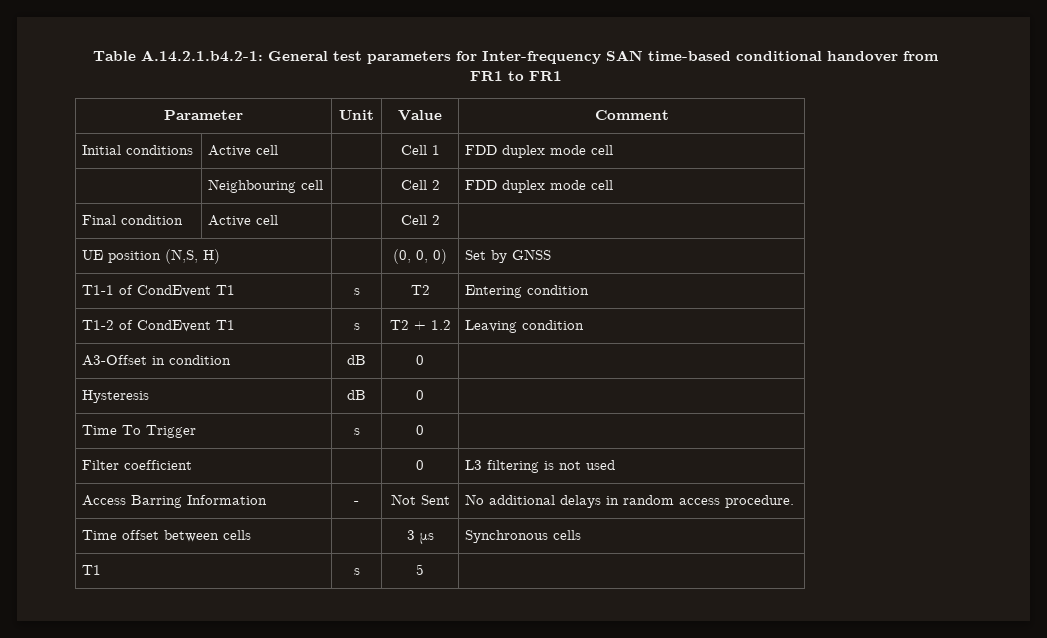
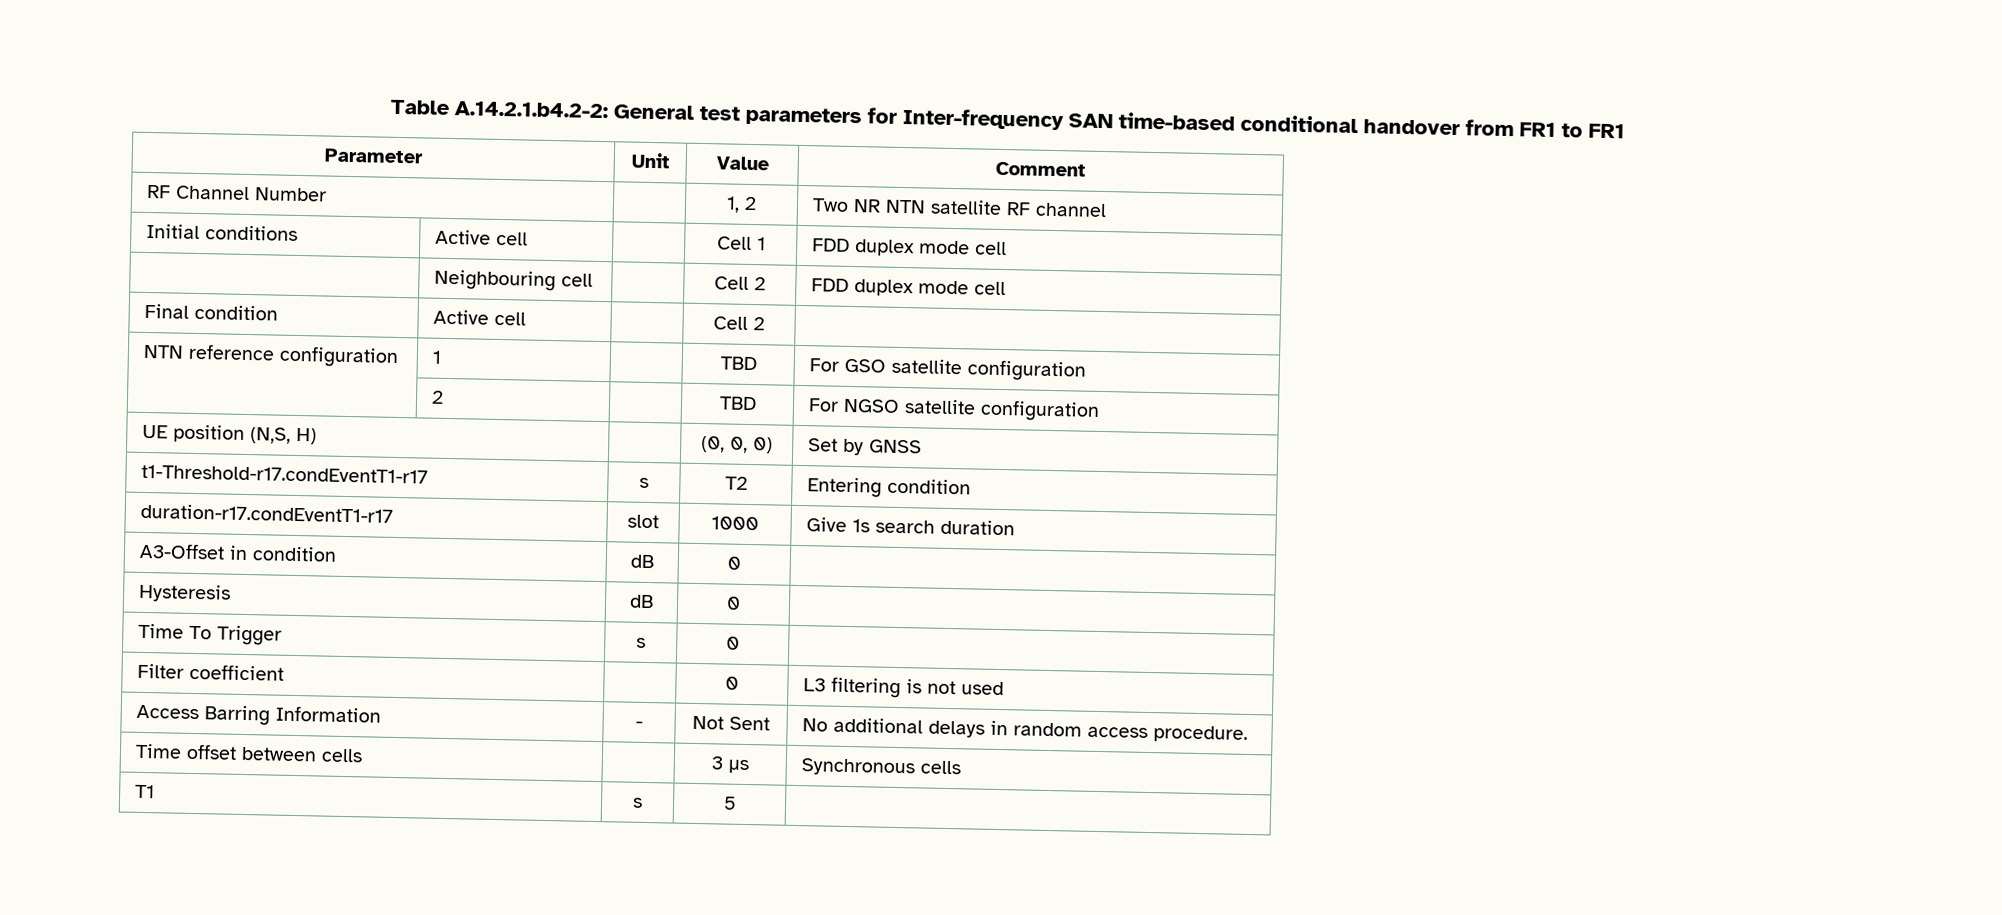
- Table A.14.2.1.b4.2-1: General test parameters for Inter-frequency SAN time-based conditional handover from FR1 to FR1
+ Table A.14.2.1.b4.2-2: General test parameters for Inter-frequency SAN time-based conditional handover from FR1 to FR1
+ RF Channel Number | | 1, 2 | Two NR NTN satellite RF channel
+ NTN reference configuration | 1 | | TBD | For GSO satellite configuration
+ | 2 | | TBD | For NGSO satellite configuration
- T1-1 of CondEvent T1 | s | T2 | Entering condition
+ t1-Threshold-r17.condEventT1-r17 | s | T2 | Entering condition
- T1-2 of CondEvent T1 | s | T2 + 1.2 | Leaving condition
+ duration-r17.condEventT1-r17 | slot | 1000 | Give 1s search duration

